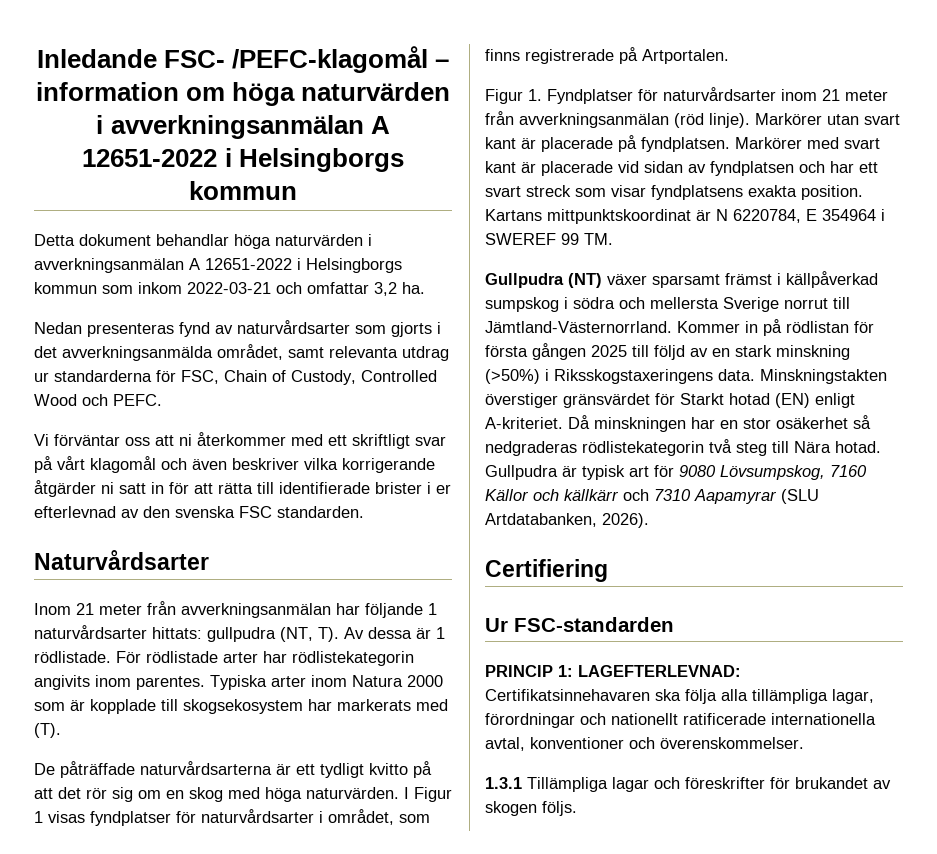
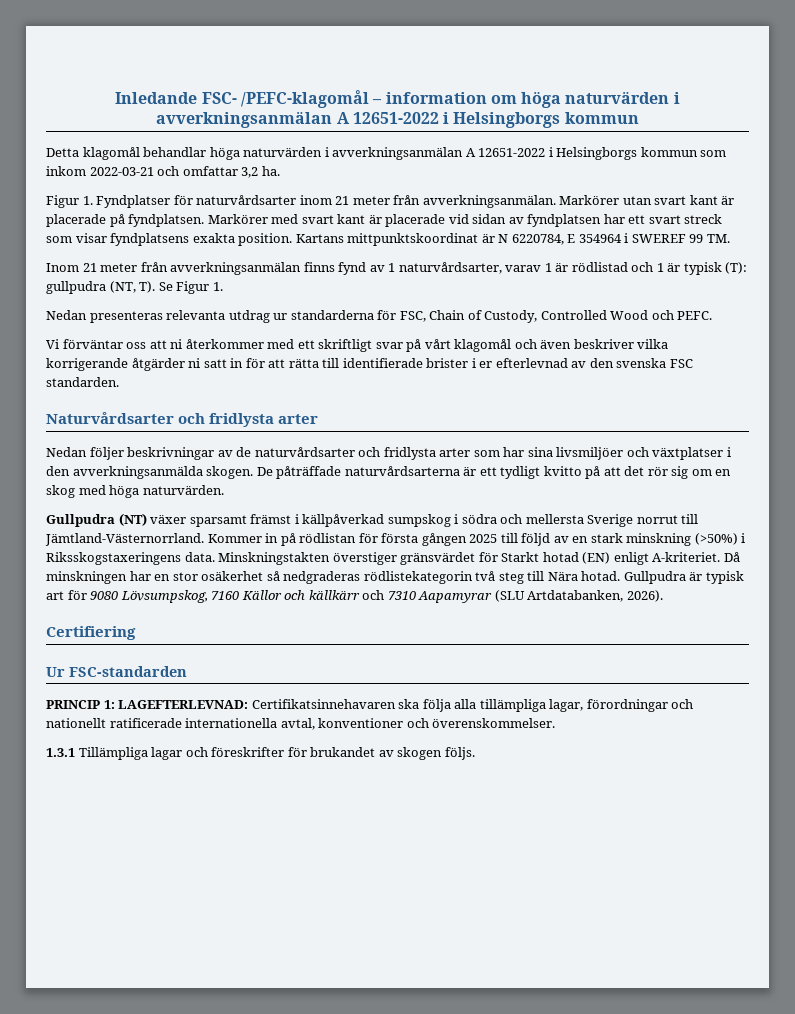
- Detta dokument behandlar höga naturvärden i avverkningsanmälan A 12651-2022 i Helsingborgs kommun som inkom 2022-03-21 och omfattar 3,2 ha.
+ Detta klagomål behandlar höga naturvärden i avverkningsanmälan A 12651-2022 i Helsingborgs kommun som inkom 2022-03-21 och omfattar 3,2 ha.
- Nedan presenteras fynd av naturvårdsarter som gjorts i det avverkningsanmälda området, samt relevanta utdrag ur standarderna för FSC, Chain of Custody, Controlled Wood och PEFC.
+ Figur 1. Fyndplatser för naturvårdsarter inom 21 meter från avverkningsanmälan. Markörer utan svart kant är placerade på fyndplatsen. Markörer med svart kant är placerade vid sidan av fyndplatsen har ett svart streck som visar fyndplatsens exakta position. Kartans mittpunktskoordinat är N 6220784, E 354964 i SWEREF 99 TM.
+ Inom 21 meter från avverkningsanmälan finns fynd av 1 naturvårdsarter, varav 1 är rödlistad och 1 är typisk (T): gullpudra (NT, T). Se Figur 1.
+ Nedan presenteras relevanta utdrag ur standarderna för FSC, Chain of Custody, Controlled Wood och PEFC.
- Naturvårdsarter
- Inom 21 meter från avverkningsanmälan har följande 1 naturvårdsarter hittats: gullpudra (NT, T). Av dessa är 1 rödlistade. För rödlistade arter har rödlistekategorin angivits inom parentes. Typiska arter inom Natura 2000 som är kopplade till skogsekosystem har markerats med (T).
- De påträffade naturvårdsarterna är ett tydligt kvitto på att det rör sig om en skog med höga naturvärden. I Figur 1 visas fyndplatser för naturvårdsarter i området, som finns registrerade på Artportalen.
- Figur 1. Fyndplatser för naturvårdsarter inom 21 meter från avverkningsanmälan (röd linje). Markörer utan svart kant är placerade på fyndplatsen. Markörer med svart kant är placerade vid sidan av fyndplatsen och har ett svart streck som visar fyndplatsens exakta position. Kartans mittpunktskoordinat är N 6220784, E 354964 i SWEREF 99 TM.
+ Naturvårdsarter och fridlysta arter
+ Nedan följer beskrivningar av de naturvårdsarter och fridlysta arter som har sina livsmiljöer och växtplatser i den avverkningsanmälda skogen. De påträffade naturvårdsarterna är ett tydligt kvitto på att det rör sig om en skog med höga naturvärden.

